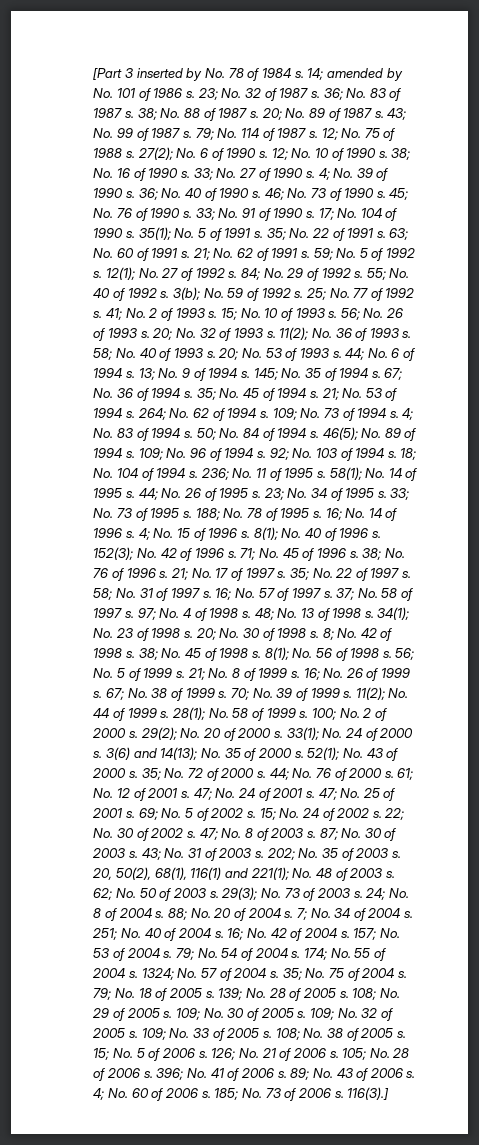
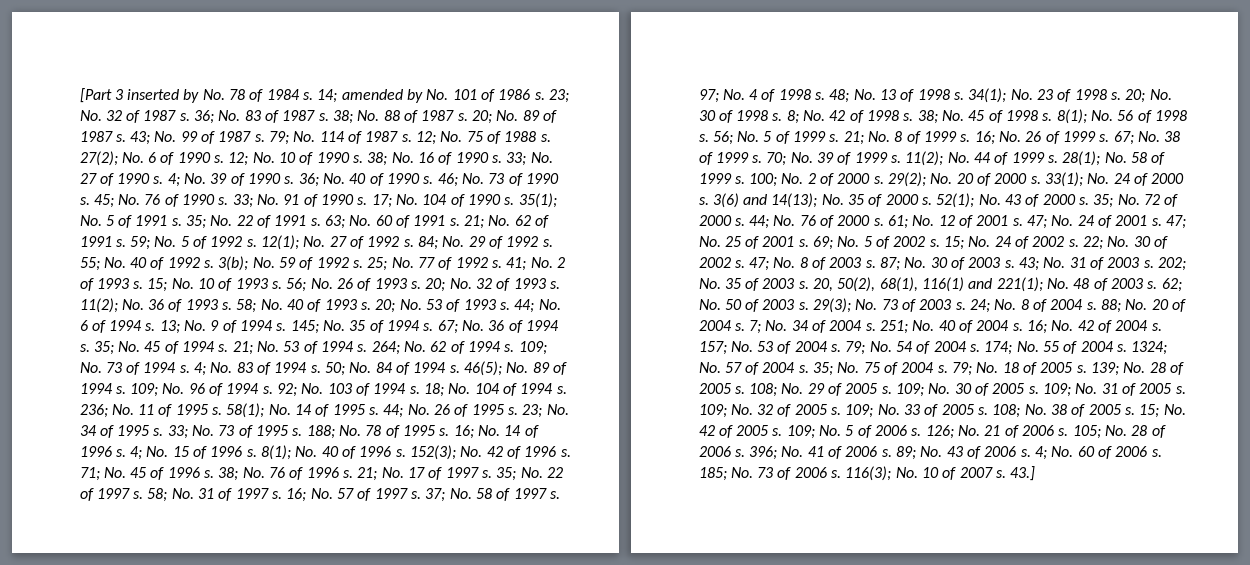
- 109; No. 32 of 2005 s.
+ 109; No. 31 of 2005 s. 109; No. 32 of 2005 s.
- 15; No. 5 of 2006 s.
+ 15; No. 42 of 2005 s. 109; No. 5 of 2006 s.
- 116(3).]
+ 116(3); No. 10 of 2007 s. 43.]

